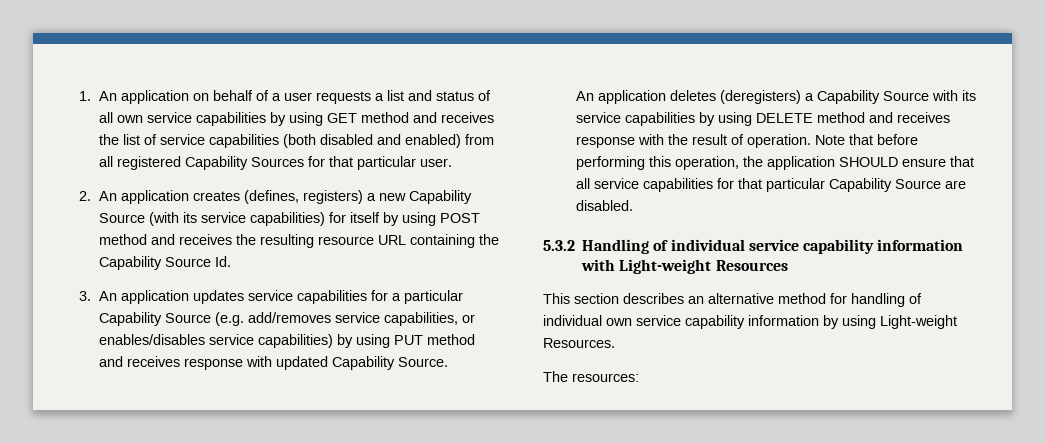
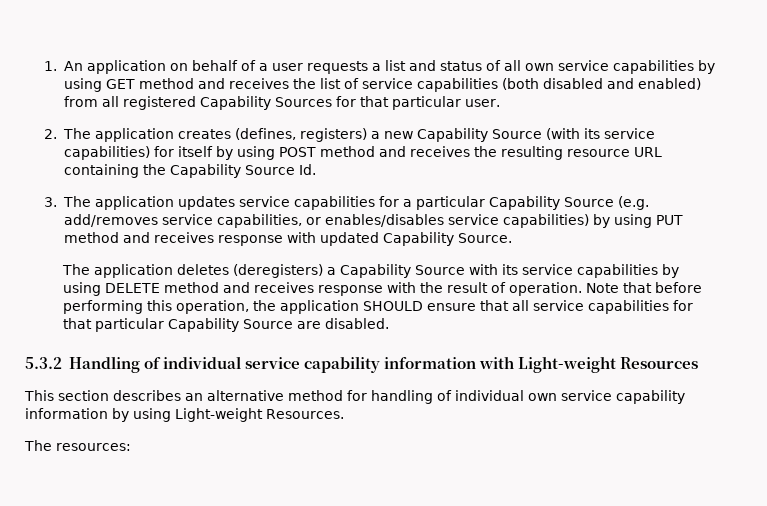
- 2. An application creates (defines, registers) a new Capability Source (with its service capabilities) for itself by using POST method and receives the resulting resource URL containing the Capability Source Id.
+ 2. The application creates (defines, registers) a new Capability Source (with its service capabilities) for itself by using POST method and receives the resulting resource URL containing the Capability Source Id.
- 3. An application updates service capabilities for a particular Capability Source (e.g. add/removes service capabilities, or enables/disables service capabilities) by using PUT method and receives response with updated Capability Source.
+ 3. The application updates service capabilities for a particular Capability Source (e.g. add/removes service capabilities, or enables/disables service capabilities) by using PUT method and receives response with updated Capability Source.
- An application deletes (deregisters) a Capability Source with its service capabilities by using DELETE method and receives response with the result of operation.
+ The application deletes (deregisters) a Capability Source with its service capabilities by using DELETE method and receives response with the result of operation.

